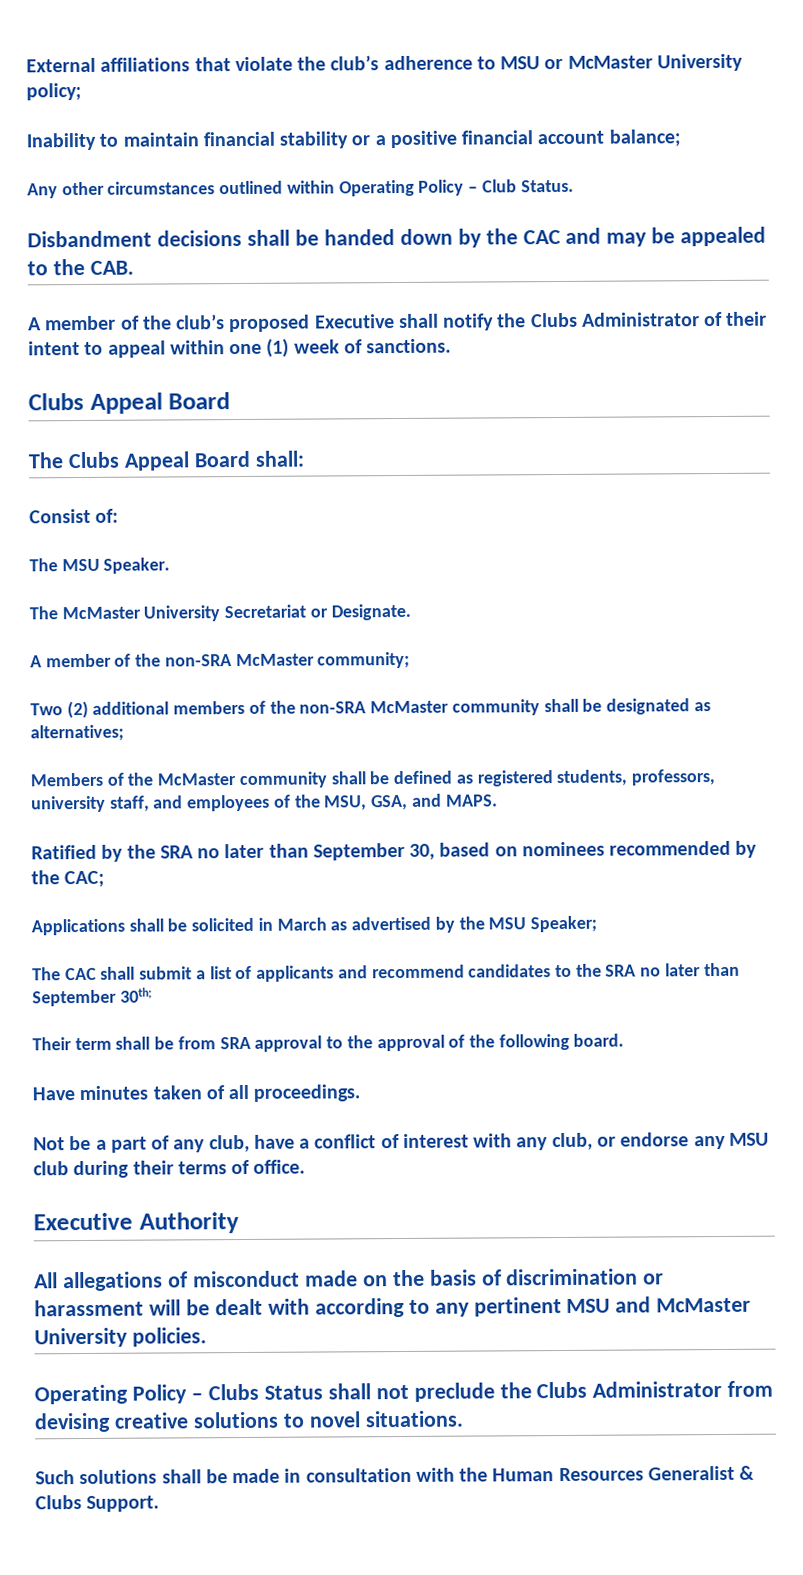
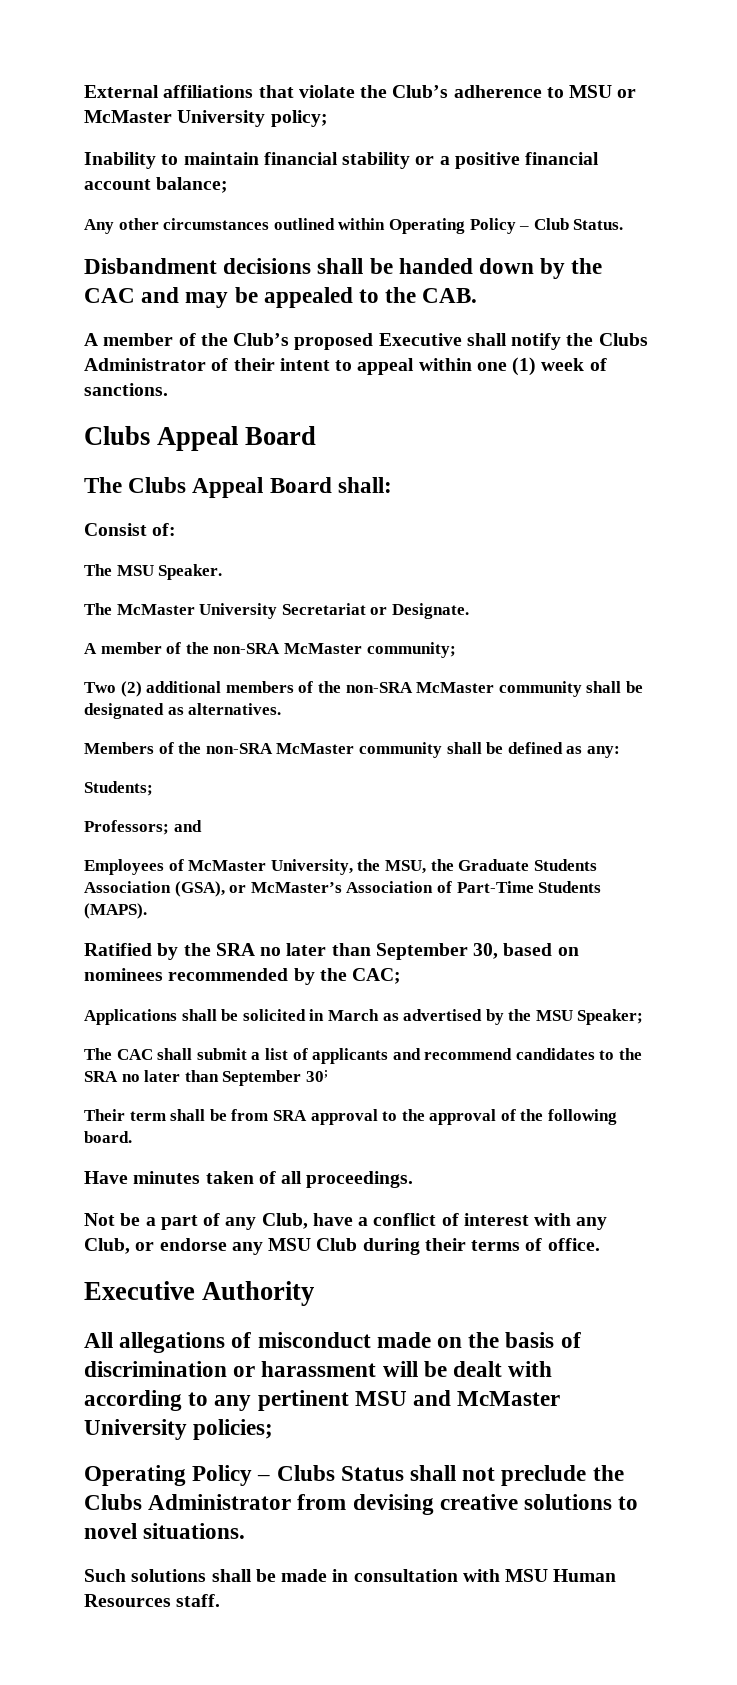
- External affiliations that violate the club’s adherence to MSU or McMaster University policy;
+ External affiliations that violate the Club’s adherence to MSU or McMaster University policy;
- A member of the club’s proposed Executive shall notify the Clubs Administrator of their intent to appeal within one (1) week of sanctions.
+ A member of the Club’s proposed Executive shall notify the Clubs Administrator of their intent to appeal within one (1) week of sanctions.
- Two (2) additional members of the non-SRA McMaster community shall be designated as alternatives;
+ Two (2) additional members of the non-SRA McMaster community shall be designated as alternatives.
- Members of the McMaster community shall be defined as registered students, professors, university staff, and employees of the MSU, GSA, and MAPS.
+ Members of the non-SRA McMaster community shall be defined as any:
+ Students;
+ Professors; and
+ Employees of McMaster University, the MSU, the Graduate Students Association (GSA), or McMaster’s Association of Part-Time Students (MAPS).
- The CAC shall submit a list of applicants and recommend candidates to the SRA no later than September 30th;
+ The CAC shall submit a list of applicants and recommend candidates to the SRA no later than September 30;
- Not be a part of any club, have a conflict of interest with any club, or endorse any MSU club during their terms of office.
+ Not be a part of any Club, have a conflict of interest with any Club, or endorse any MSU Club during their terms of office.
- All allegations of misconduct made on the basis of discrimination or harassment will be dealt with according to any pertinent MSU and McMaster University policies.
+ All allegations of misconduct made on the basis of discrimination or harassment will be dealt with according to any pertinent MSU and McMaster University policies;
- Such solutions shall be made in consultation with the Human Resources Generalist & Clubs Support.
+ Such solutions shall be made in consultation with MSU Human Resources staff.

